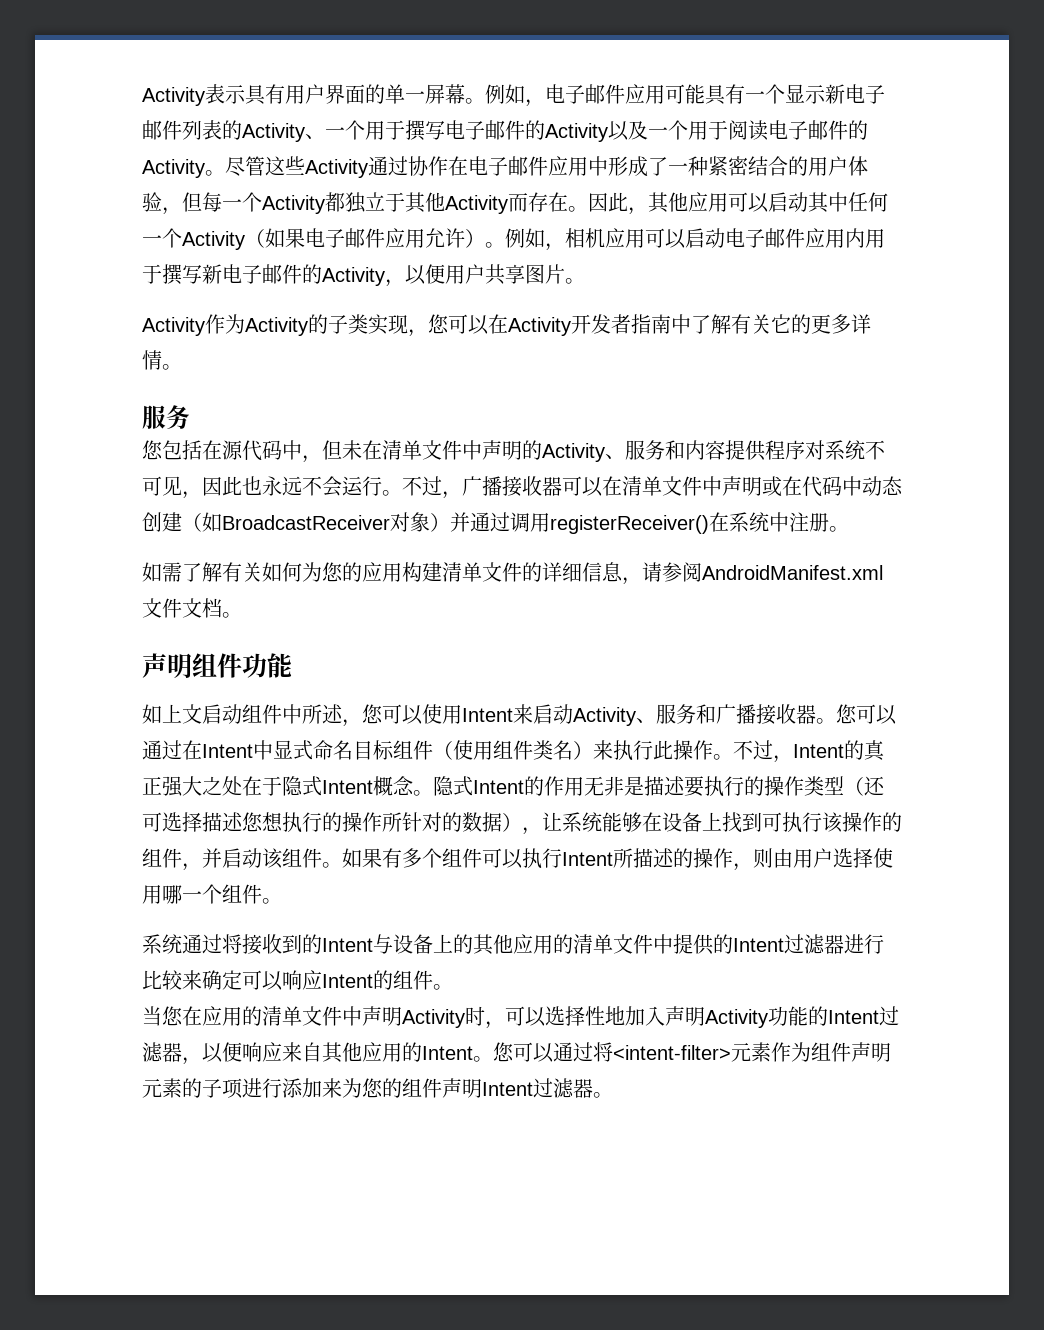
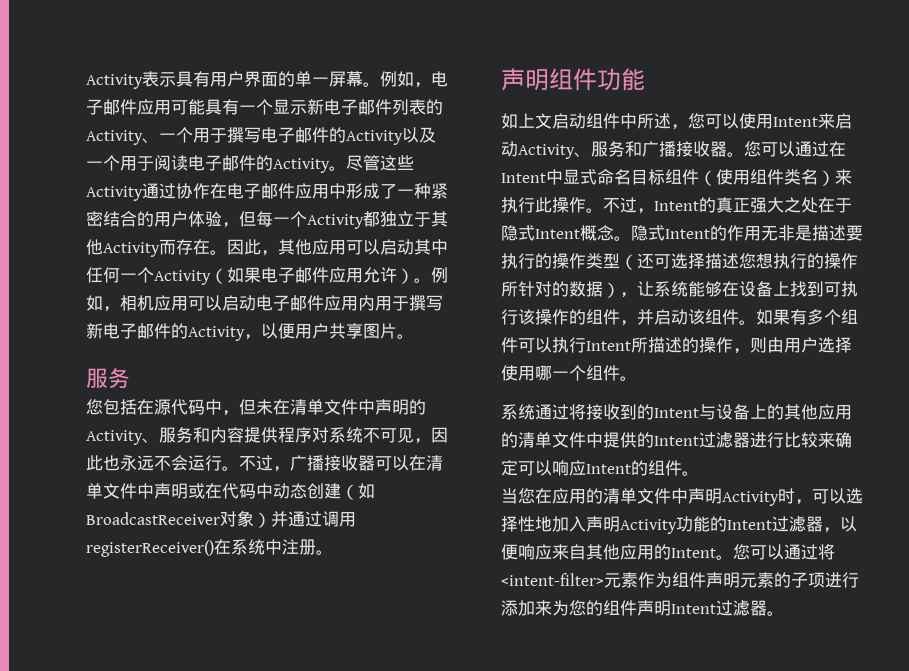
- Activity作为Activity的子类实现，您可以在Activity开发者指南中了解有关它的更多详情。
- 如需了解有关如何为您的应用构建清单文件的详细信息，请参阅AndroidManifest.xml文件文档。

